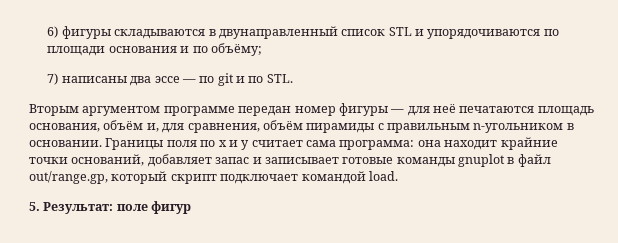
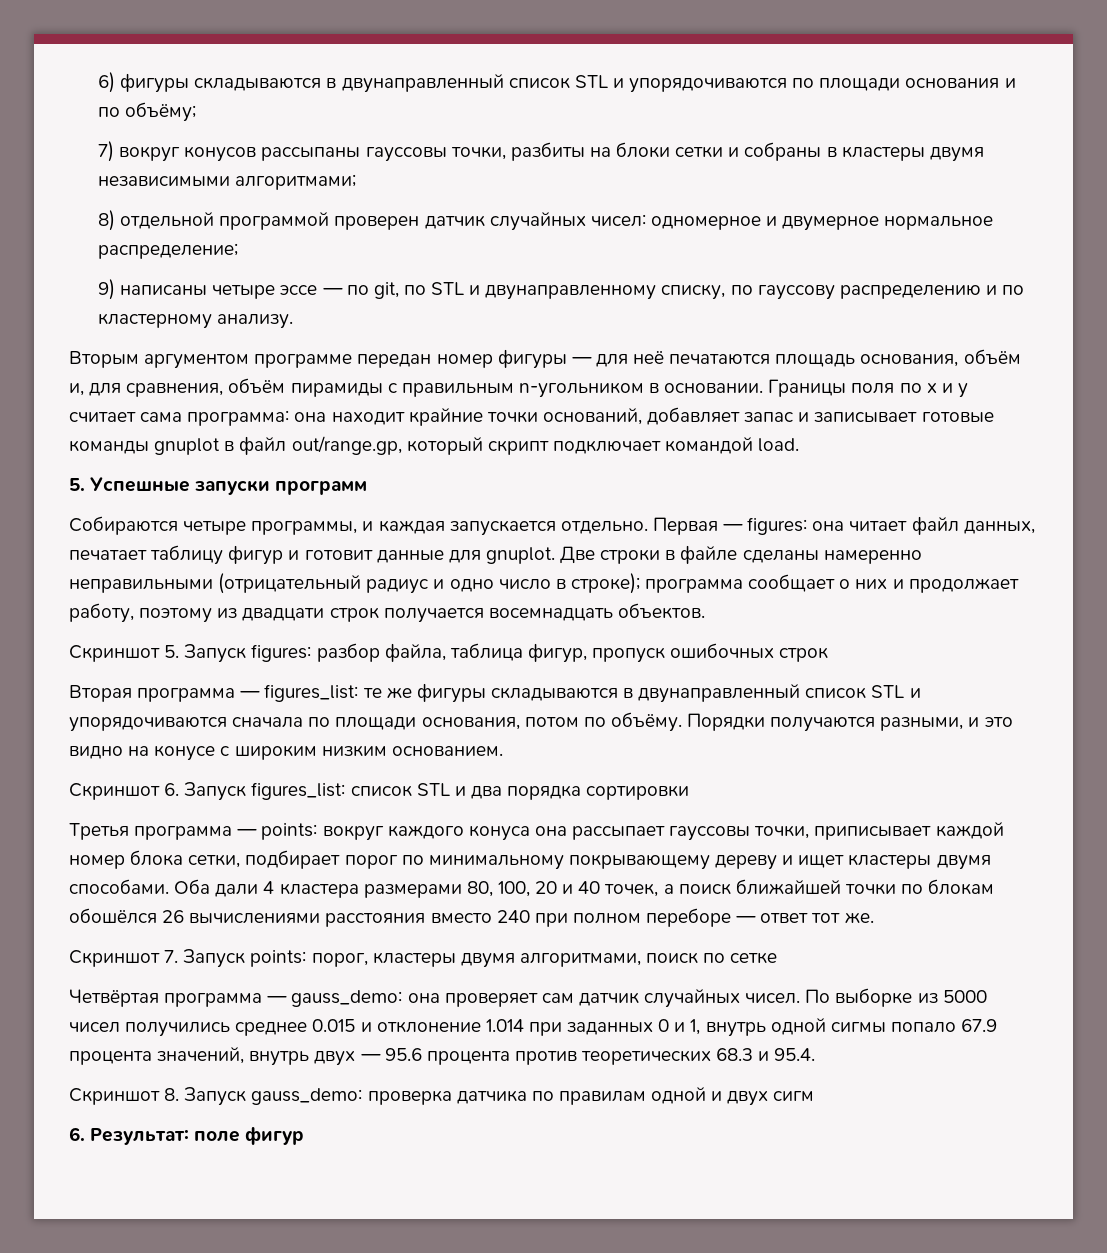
- 7) написаны два эссе — по git и по STL.
+ 7) вокруг конусов рассыпаны гауссовы точки, разбиты на блоки сетки и собраны в кластеры двумя независимыми алгоритмами;
+ 8) отдельной программой проверен датчик случайных чисел: одномерное и двумерное нормальное распределение;
+ 9) написаны четыре эссе — по git, по STL и двунаправленному списку, по гауссову распределению и по кластерному анализу.
- 5. Результат: поле фигур
+ 5. Успешные запуски программ
+ Собираются четыре программы, и каждая запускается отдельно. Первая — figures: она читает файл данных, печатает таблицу фигур и готовит данные для gnuplot. Две строки в файле сделаны намеренно неправильными (отрицательный радиус и одно число в строке); программа сообщает о них и продолжает работу, поэтому из двадцати строк получается восемнадцать объектов.
+ Скриншот 5. Запуск figures: разбор файла, таблица фигур, пропуск ошибочных строк
+ Вторая программа — figures_list: те же фигуры складываются в двунаправленный список STL и упорядочиваются сначала по площади основания, потом по объёму. Порядки получаются разными, и это видно на конусе с широким низким основанием.
+ Скриншот 6. Запуск figures_list: список STL и два порядка сортировки
+ Третья программа — points: вокруг каждого конуса она рассыпает гауссовы точки, приписывает каждой номер блока сетки, подбирает порог по минимальному покрывающему дереву и ищет кластеры двумя способами. Оба дали 4 кластера размерами 80, 100, 20 и 40 точек, а поиск ближайшей точки по блокам обошёлся 26 вычислениями расстояния вместо 240 при полном переборе — ответ тот же.
+ Скриншот 7. Запуск points: порог, кластеры двумя алгоритмами, поиск по сетке
+ Четвёртая программа — gauss_demo: она проверяет сам датчик случайных чисел. По выборке из 5000 чисел получились среднее 0.015 и отклонение 1.014 при заданных 0 и 1, внутрь одной сигмы попало 67.9 процента значений, внутрь двух — 95.6 процента против теоретических 68.3 и 95.4.
+ Скриншот 8. Запуск gauss_demo: проверка датчика по правилам одной и двух сигм
+ 6. Результат: поле фигур

